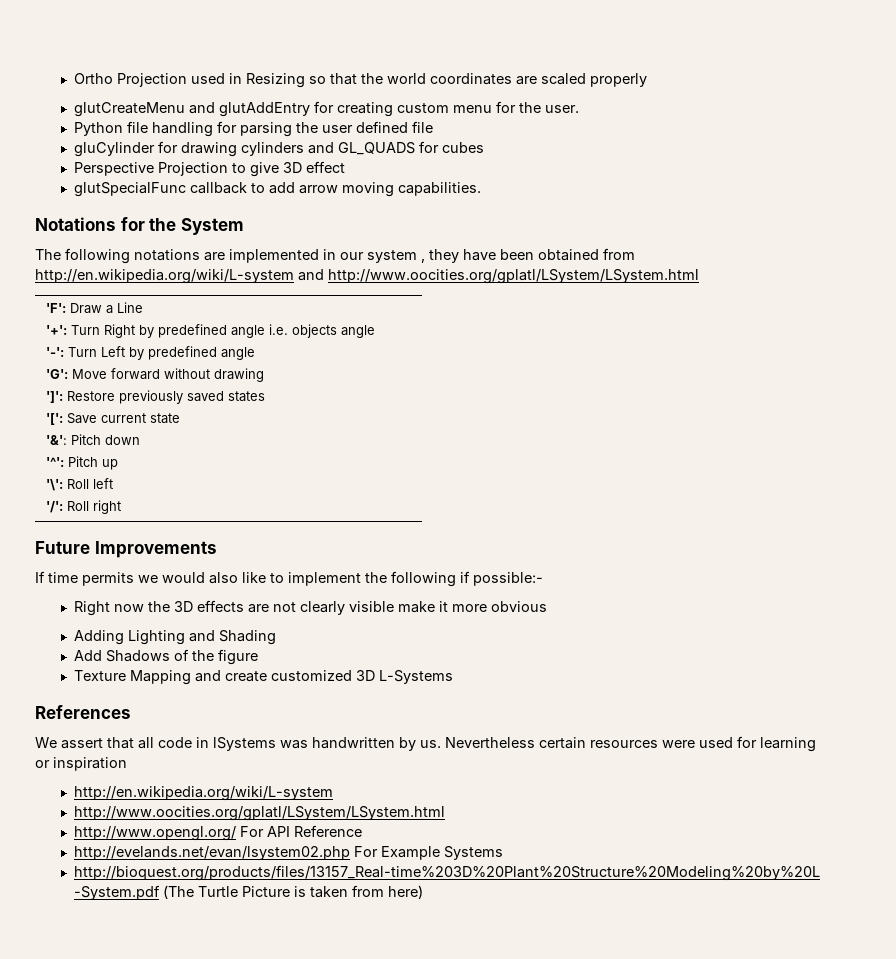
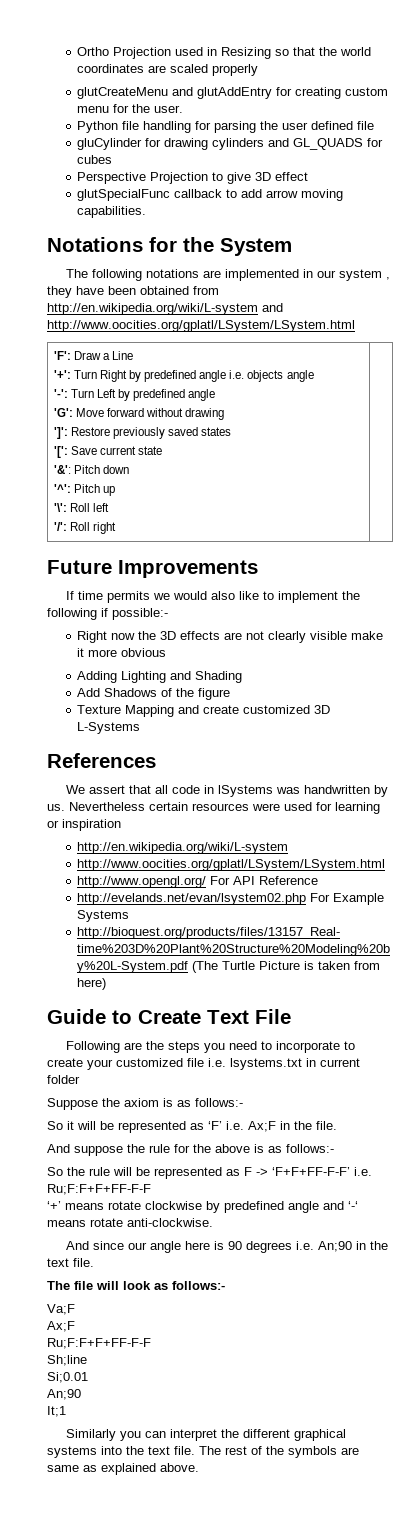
+ Guide to Create Text File
+ Following are the steps you need to incorporate to create your customized file i.e. lsystems.txt in current folder
+ Suppose the axiom is as follows:-
+ So it will be represented as ‘F’ i.e. Ax;F in the file.
+ And suppose the rule for the above is as follows:-
+ So the rule will be represented as F -> ‘F+F+FF-F-F’ i.e. Ru;F:F+F+FF-F-F
+ ‘+’ means rotate clockwise by predefined angle and ‘-‘ means rotate anti-clockwise.
+ And since our angle here is 90 degrees i.e. An;90 in the text file.
+ The file will look as follows:-
+ Va;F
+ Ax;F
+ Ru;F:F+F+FF-F-F
+ Sh;line
+ Si;0.01
+ An;90
+ It;1
+ Similarly you can interpret the different graphical systems into the text file. The rest of the symbols are same as explained above.

